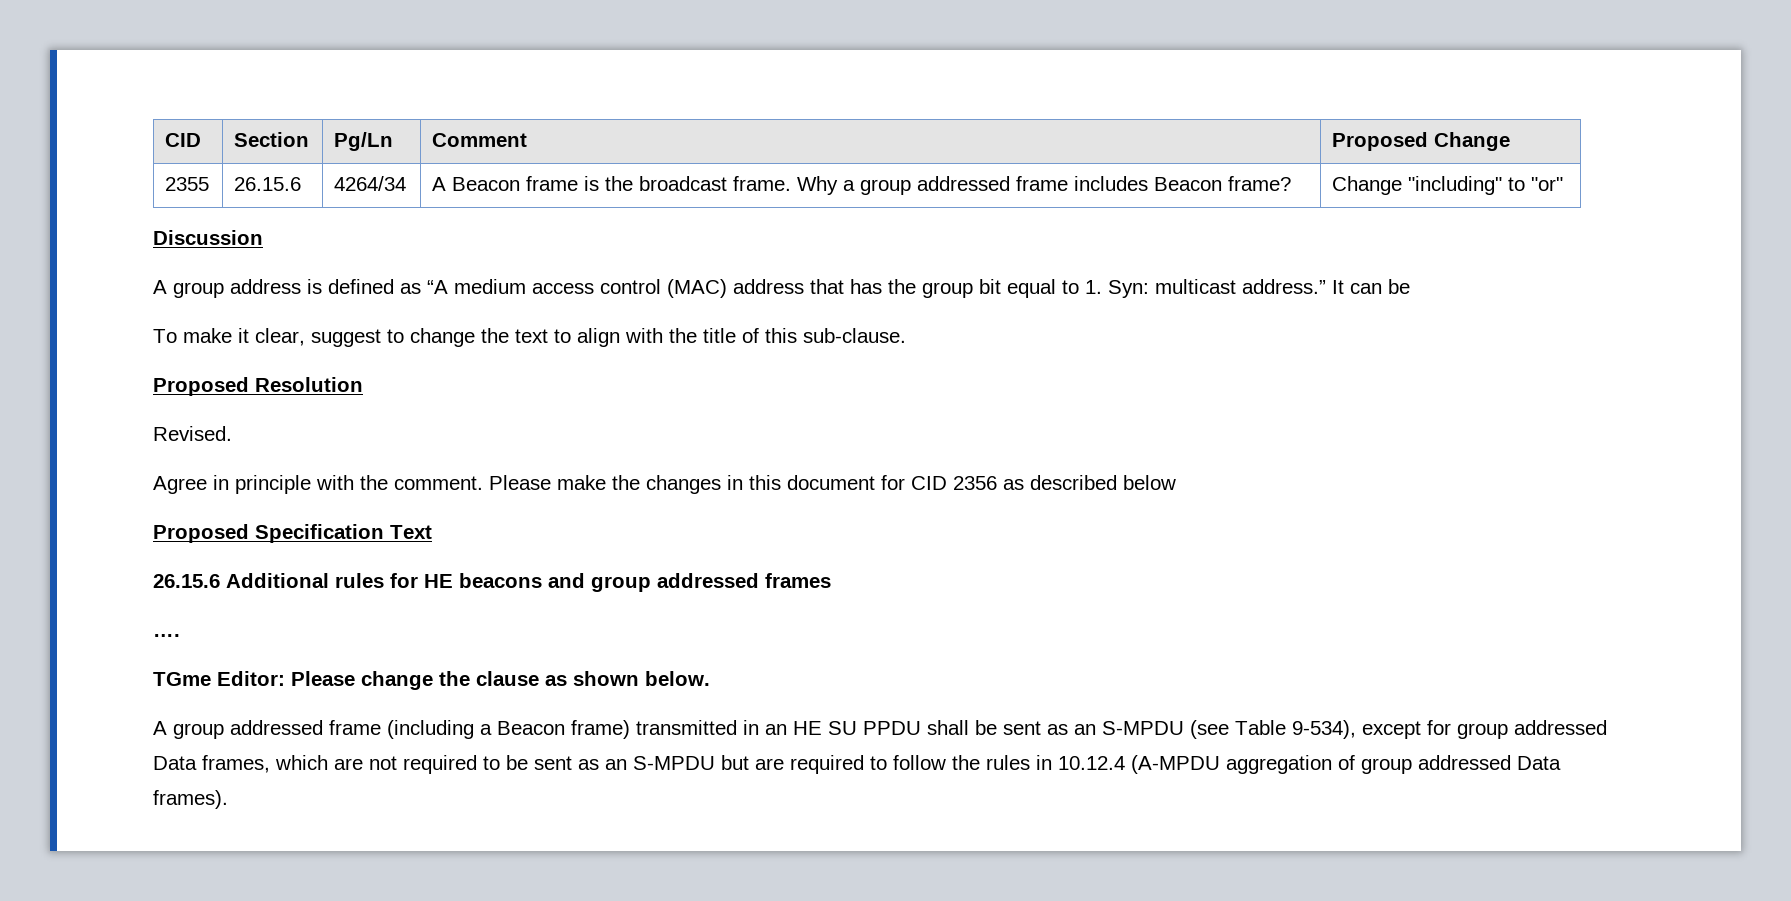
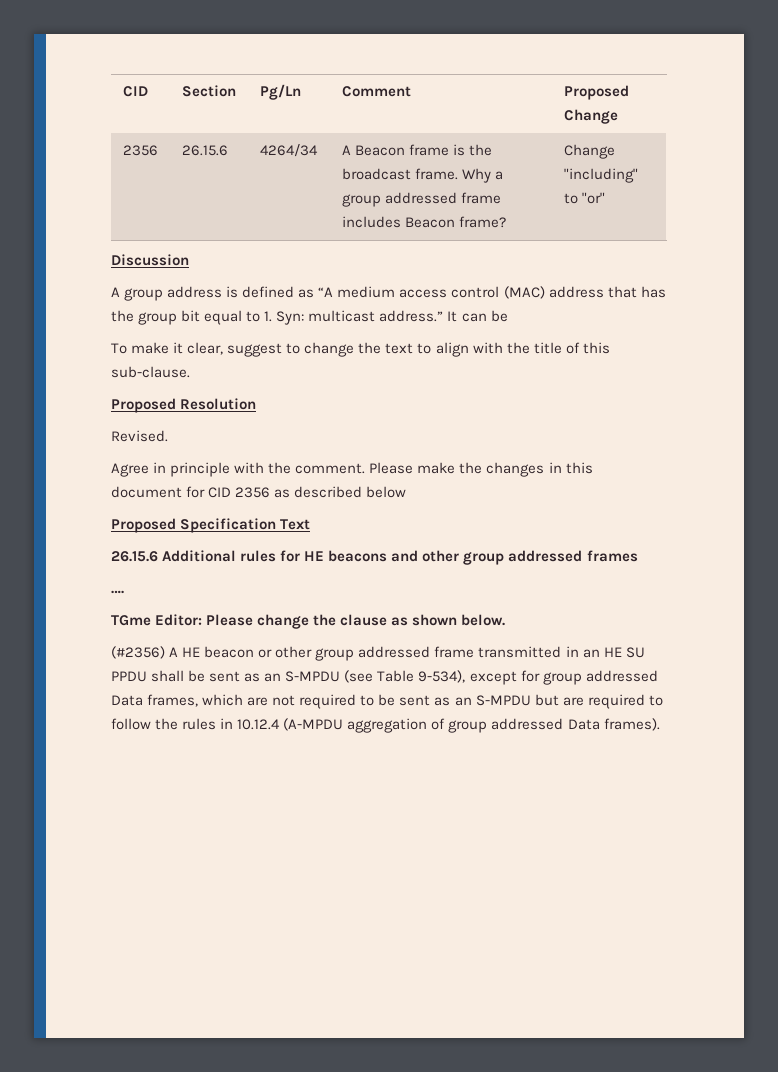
- 2355 | 26.15.6 | 4264/34 | A Beacon frame is the broadcast frame. Why a group addressed frame includes Beacon frame? | Change "including" to "or"
+ 2356 | 26.15.6 | 4264/34 | A Beacon frame is the broadcast frame. Why a group addressed frame includes Beacon frame? | Change "including" to "or"
- 26.15.6 Additional rules for HE beacons and group addressed frames
+ 26.15.6 Additional rules for HE beacons and other group addressed frames
- A group addressed frame (including a Beacon frame) transmitted in an HE SU PPDU shall be sent as an S-MPDU (see Table 9-534), except for group addressed Data frames, which are not required to be sent as an S-MPDU but are required to follow the rules in 10.12.4 (A-MPDU aggregation of group addressed Data frames).
+ (#2356) A HE beacon or other group addressed frame transmitted in an HE SU PPDU shall be sent as an S-MPDU (see Table 9-534), except for group addressed Data frames, which are not required to be sent as an S-MPDU but are required to follow the rules in 10.12.4 (A-MPDU aggregation of group addressed Data frames).

